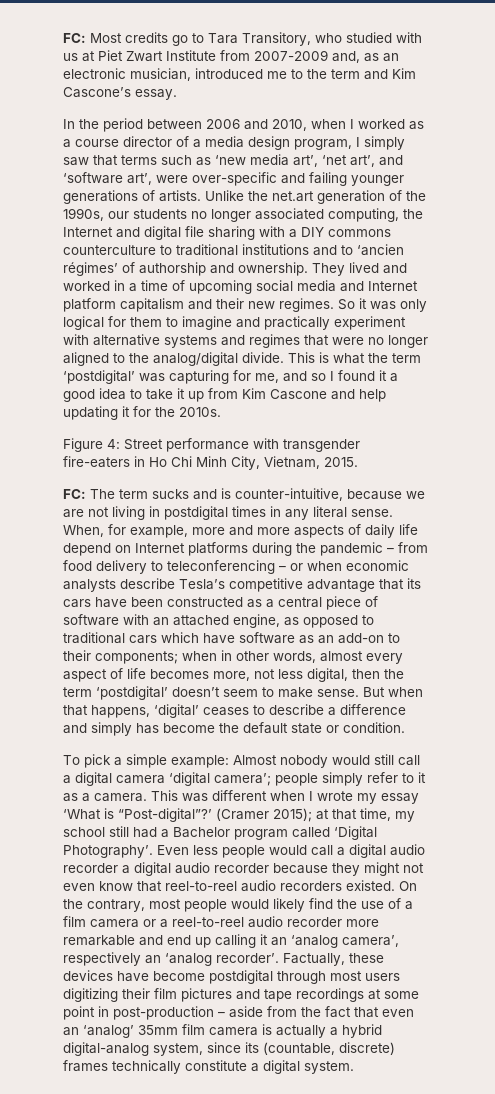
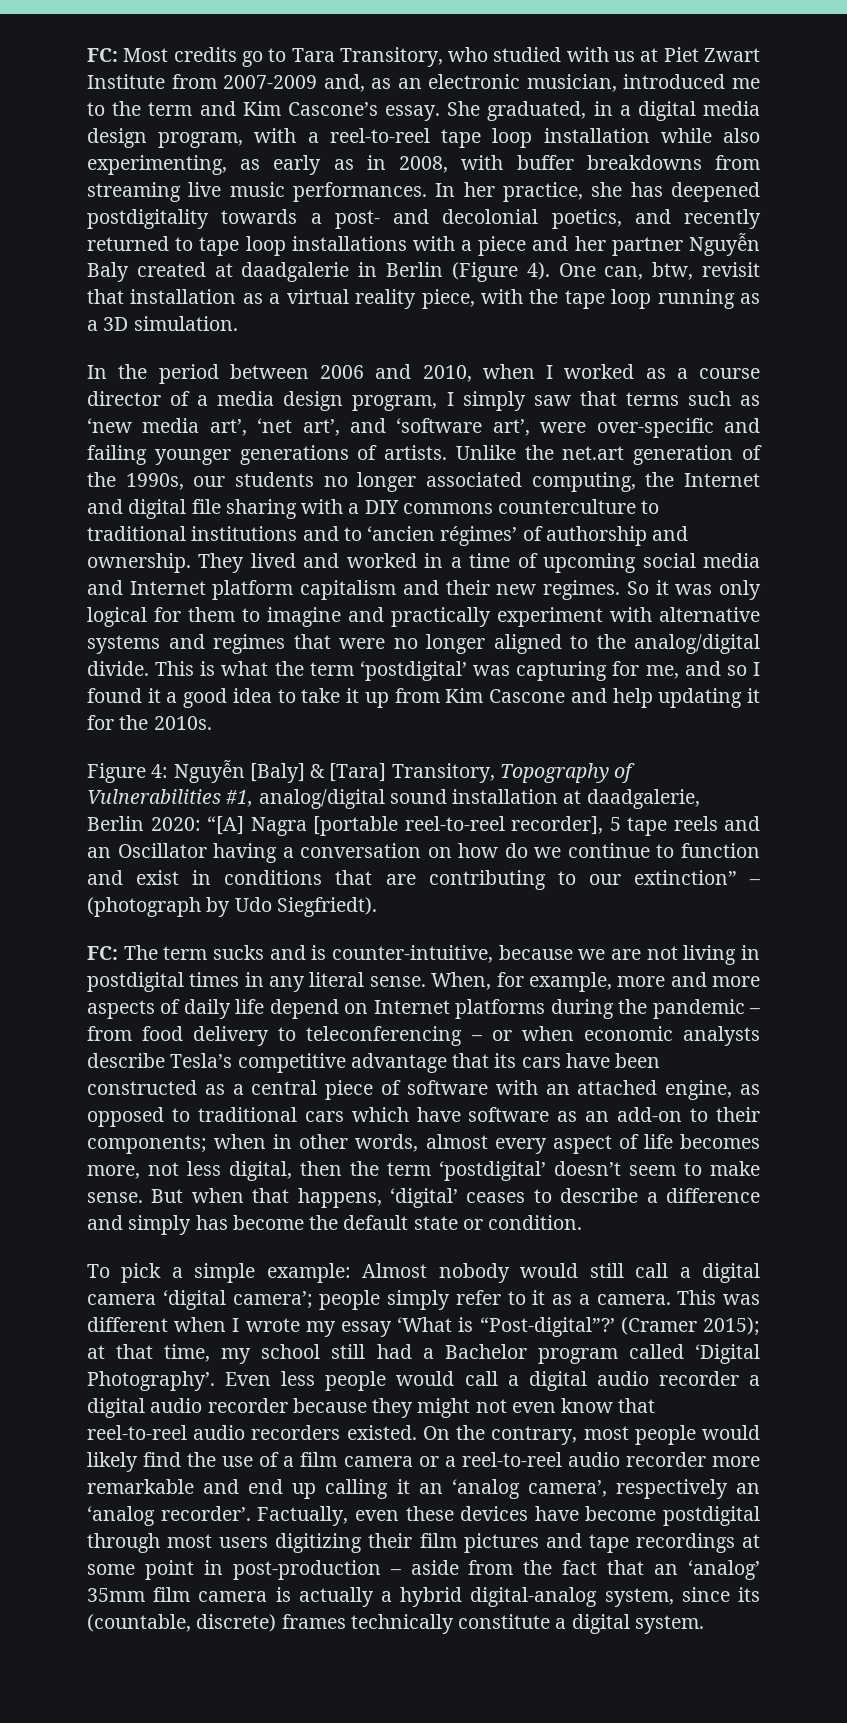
+ She graduated, in a digital media design program, with a reel-to-reel tape loop installation while also experimenting, as early as in 2008, with buffer breakdowns from streaming live music performances. In her practice, she has deepened postdigitality towards a post- and decolonial poetics, and recently returned to tape loop installations with a piece and her partner Nguyễn Baly created at daadgalerie in Berlin (Figure 4). One can, btw, revisit that installation as a virtual reality piece, with the tape loop running as a 3D simulation.
- Figure 4: Street performance with transgender fire-eaters in Ho Chi Minh City, Vietnam, 2015.
+ Figure 4: Nguyễn [Baly] & [Tara] Transitory, Topography of Vulnerabilities #1, analog/digital sound installation at daadgalerie, Berlin 2020: “[A] Nagra [portable reel-to-reel recorder], 5 tape reels and an Oscillator having a conversation on how do we continue to function and exist in conditions that are contributing to our extinction” – (photograph by Udo Siegfriedt).
- Factually, these devices have become postdigital through most users digitizing their film pictures and tape recordings at some point in post-production – aside from the fact that even an ‘analog’ 35mm film camera is actually a hybrid digital-analog system, since its (countable, discrete) frames technically constitute a digital system.
+ Factually, even these devices have become postdigital through most users digitizing their film pictures and tape recordings at some point in post-production – aside from the fact that an ‘analog’ 35mm film camera is actually a hybrid digital-analog system, since its (countable, discrete) frames technically constitute a digital system.

